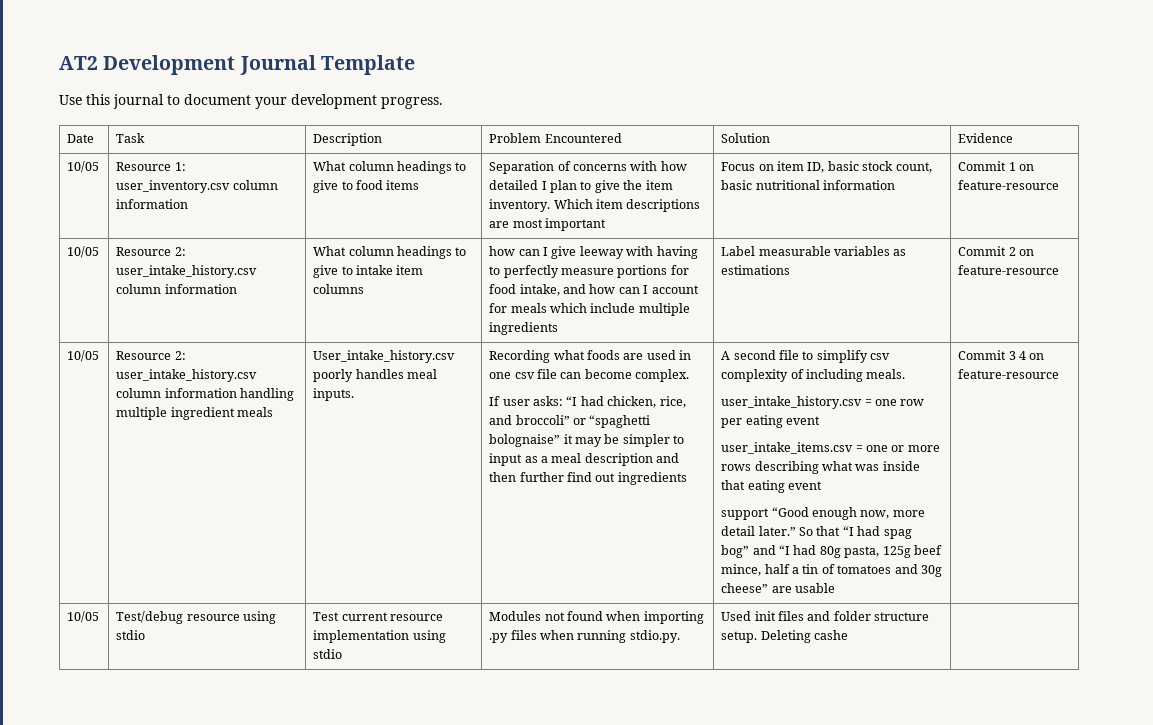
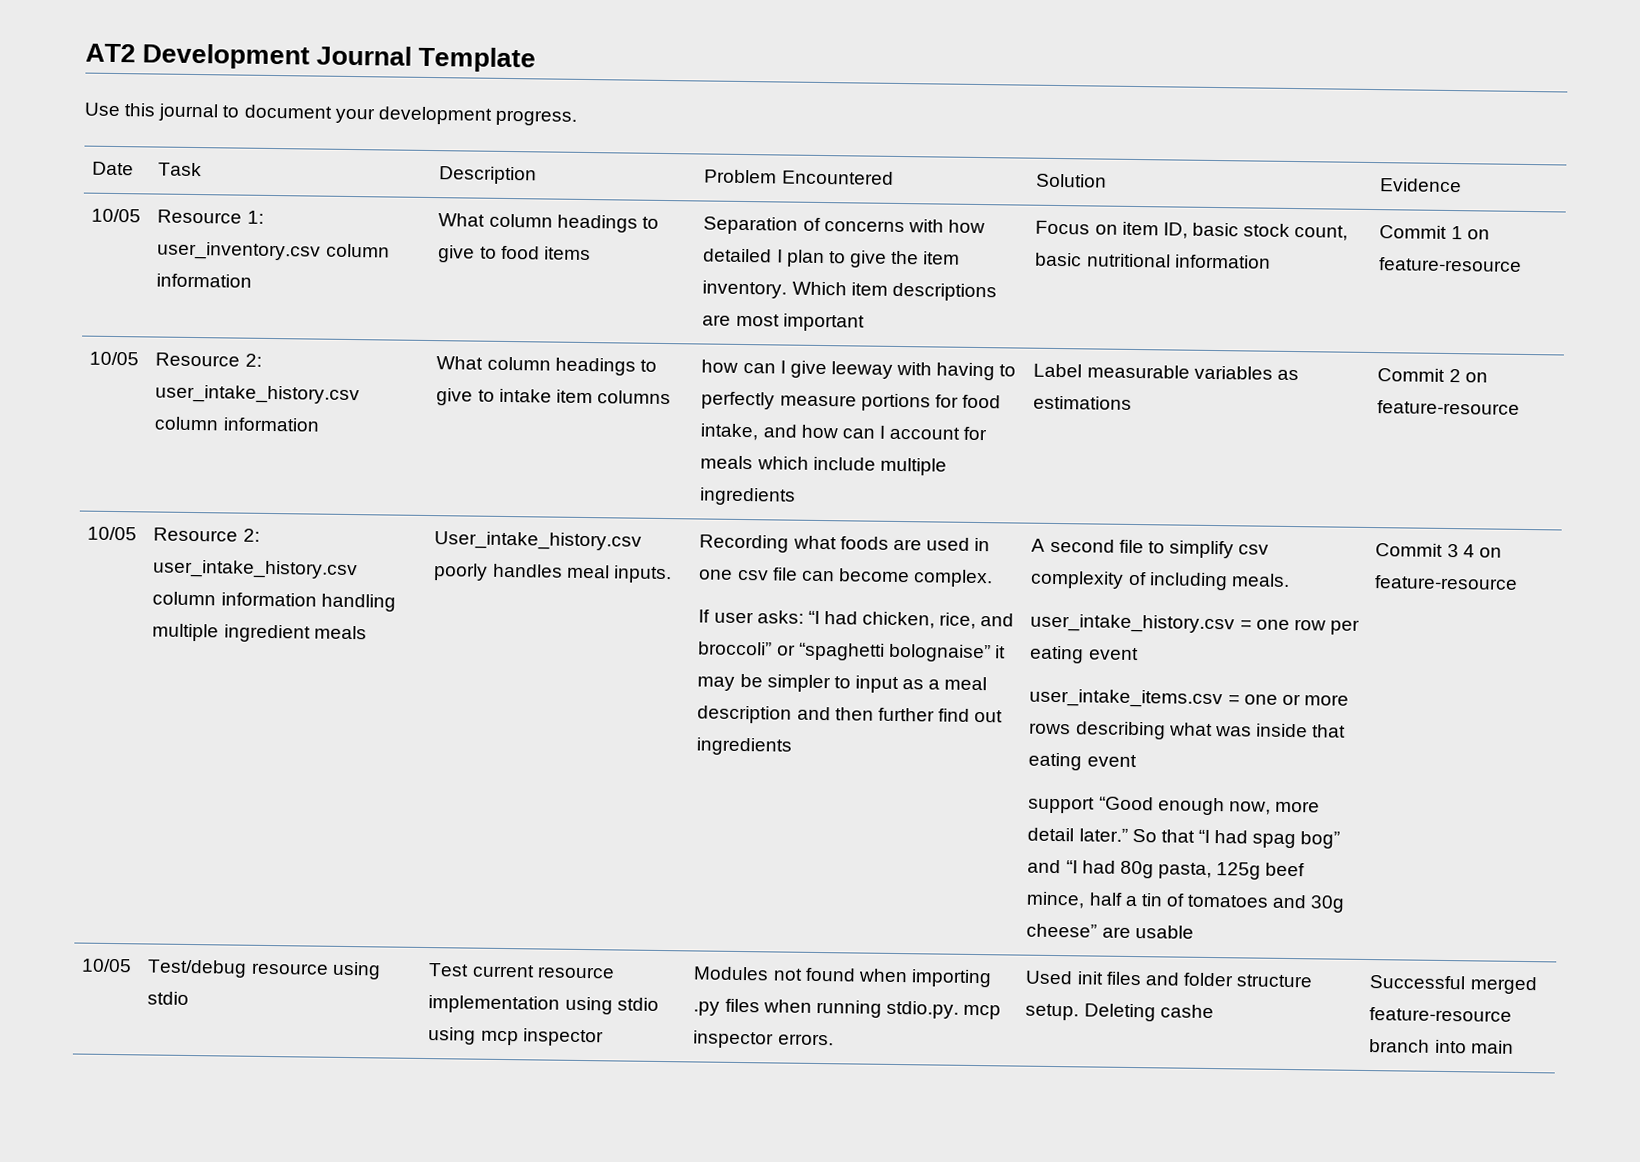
- Test current resource implementation using stdio
+ Test current resource implementation using stdio using mcp inspector
- Modules not found when importing .py files when running stdio.py.
+ Modules not found when importing .py files when running stdio.py. mcp inspector errors.
+ Successful merged feature-resource branch into main

